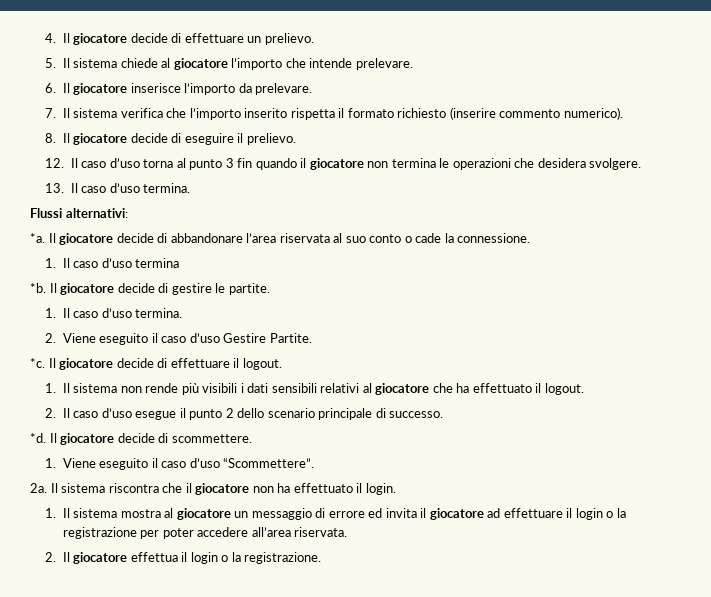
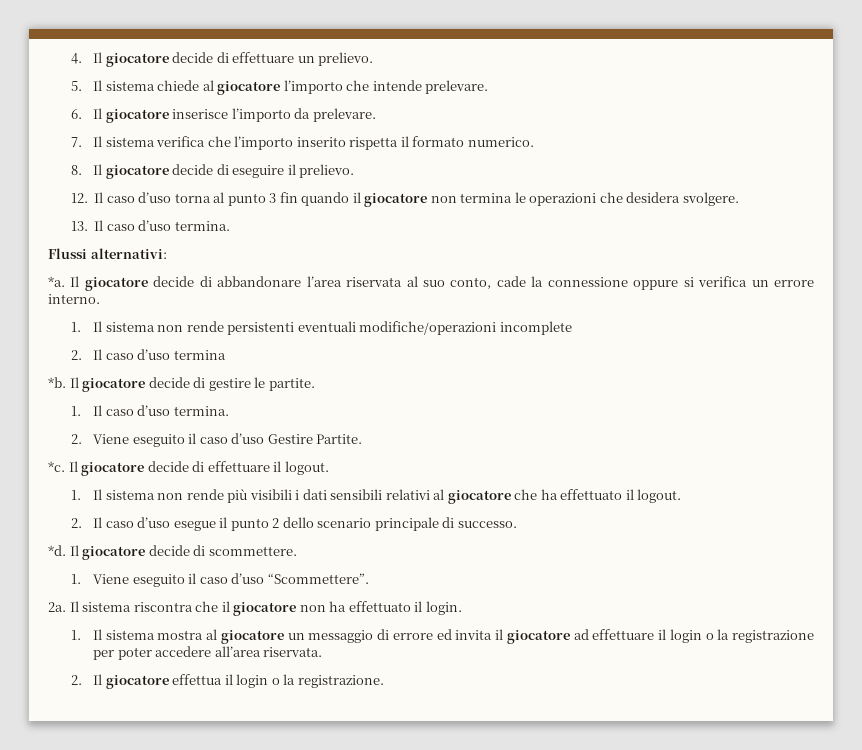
- 7. Il sistema verifica che l’importo inserito rispetta il formato richiesto (inserire commento numerico).
+ 7. Il sistema verifica che l’importo inserito rispetta il formato numerico.
- Il giocatore decide di abbandonare l’area riservata al suo conto o cade la connessione.
- 1. Il caso d’uso termina
+ Il giocatore decide di abbandonare l’area riservata al suo conto, cade la connessione oppure si verifica un errore interno.
+ 1. Il sistema non rende persistenti eventuali modifiche/operazioni incomplete
+ 2. Il caso d’uso termina

